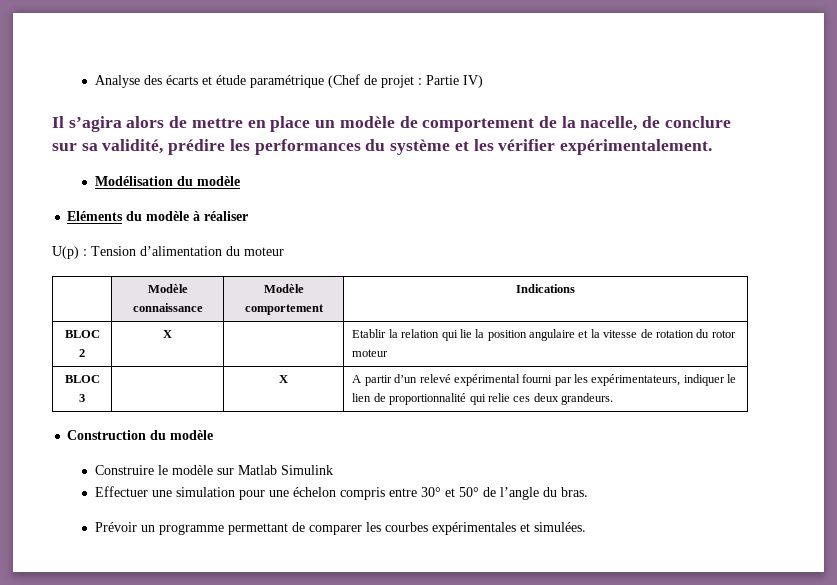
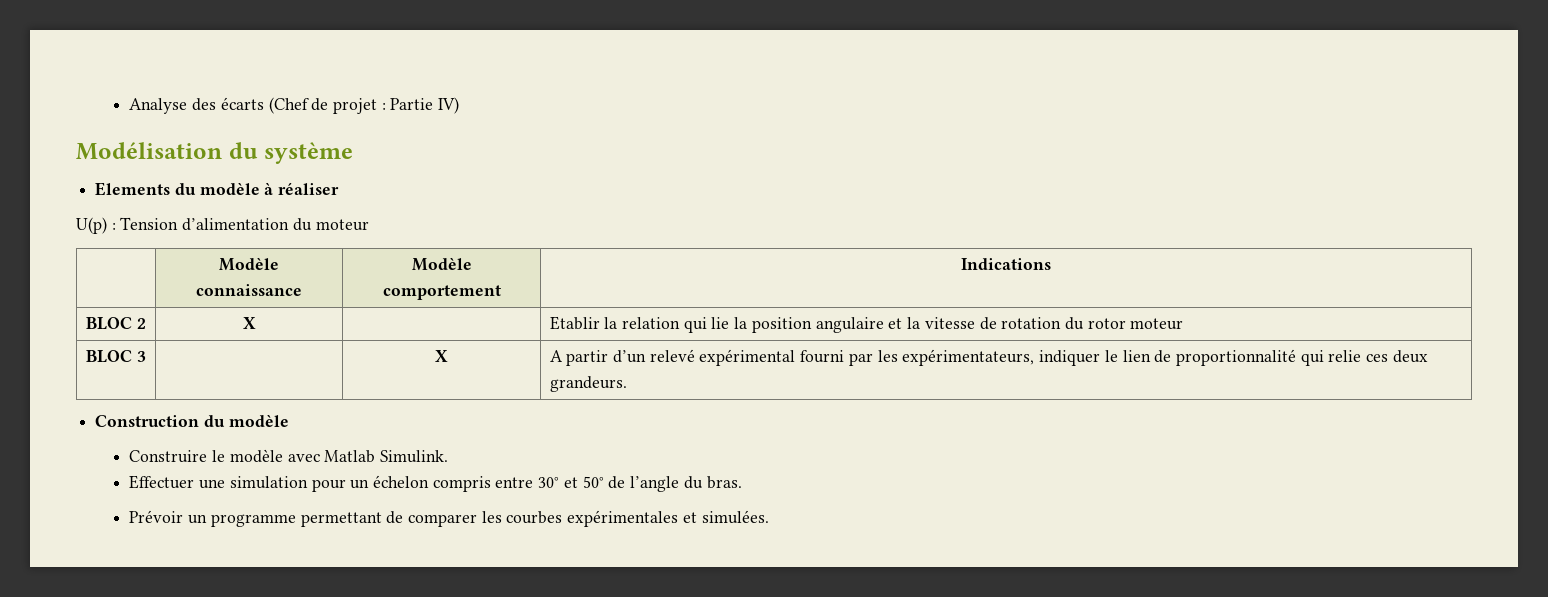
- Analyse des écarts et étude paramétrique (Chef de projet : Partie IV)
+ Analyse des écarts (Chef de projet : Partie IV)
- Il s’agira alors de mettre en place un modèle de comportement de la nacelle, de conclure sur sa validité, prédire les performances du système et les vérifier expérimentalement.
- Modélisation du modèle
- Eléments du modèle à réaliser
+ Modélisation du système
+ Elements du modèle à réaliser
- Construire le modèle sur Matlab Simulink
+ Construire le modèle avec Matlab Simulink.
- Effectuer une simulation pour une échelon compris entre 30° et 50° de l’angle du bras.
+ Effectuer une simulation pour un échelon compris entre 30° et 50° de l’angle du bras.

